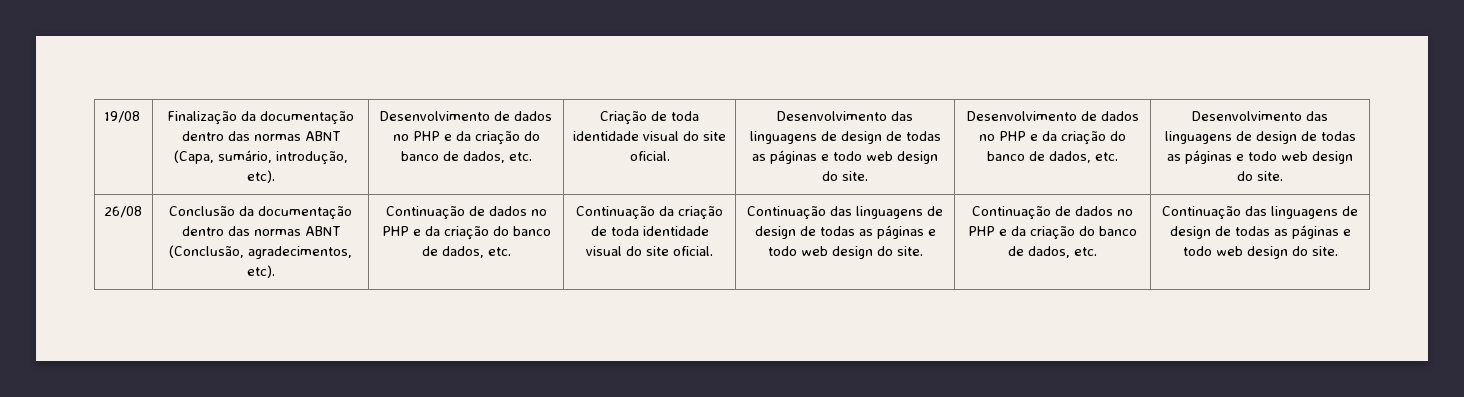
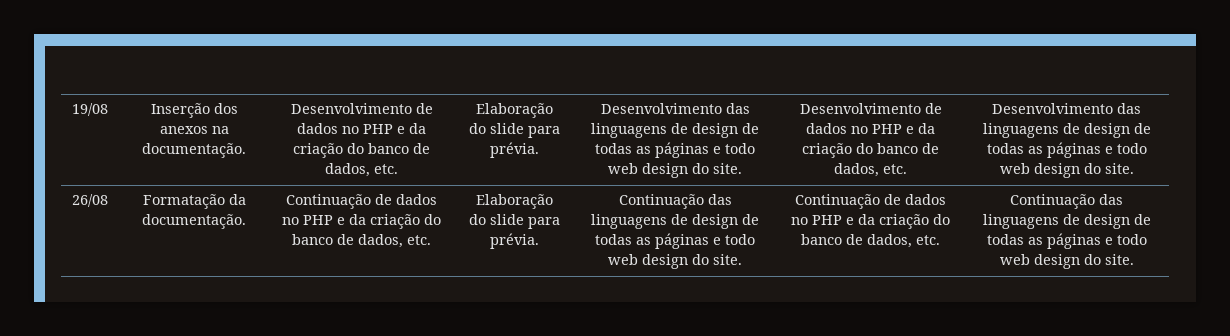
- Finalização da documentação dentro das normas ABNT (Capa, sumário, introdução, etc).
+ Inserção dos anexos na documentação.
- Desenvolvimento de dados no PHP e da criação do banco de dados, etc. | Criação de toda identidade visual do site oficial.
+ Desenvolvimento de dados no PHP e da criação do banco de dados, etc. | Elaboração do slide para prévia.
- Conclusão da documentação dentro das normas ABNT (Conclusão, agradecimentos, etc).
+ Formatação da documentação.
- Continuação de dados no PHP e da criação do banco de dados, etc. | Continuação da criação de toda identidade visual do site oficial.
+ Continuação de dados no PHP e da criação do banco de dados, etc. | Elaboração do slide para prévia.

